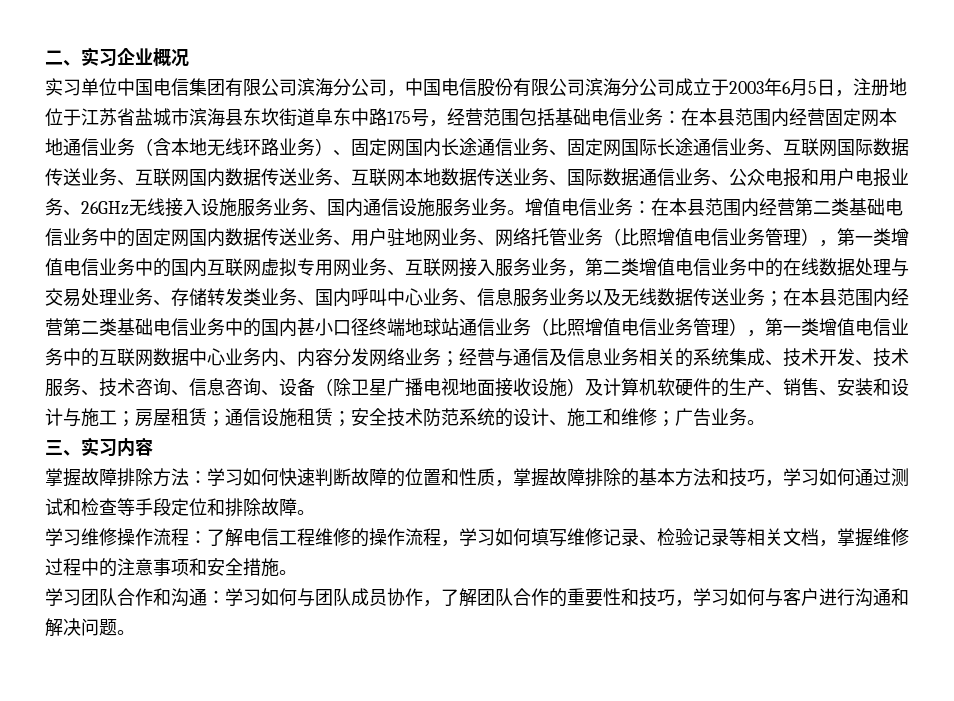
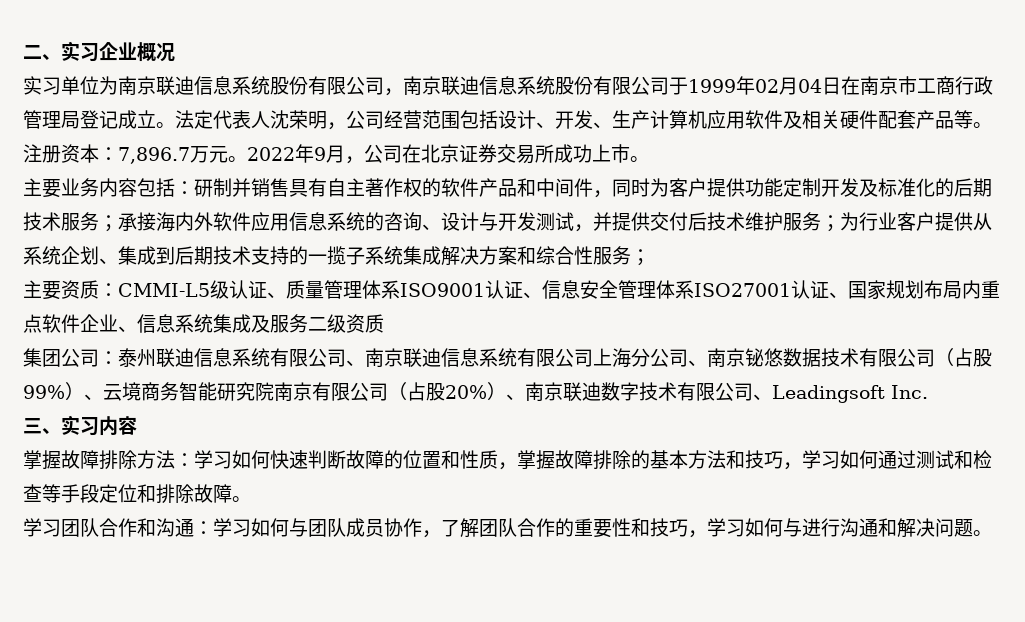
- 实习单位中国电信集团有限公司滨海分公司，中国电信股份有限公司滨海分公司成立于2003年6月5日，注册地位于江苏省盐城市滨海县东坎街道阜东中路175号，经营范围包括基础电信业务：在本县范围内经营固定网本地通信业务（含本地无线环路业务）、固定网国内长途通信业务、固定网国际长途通信业务、互联网国际数据传送业务、互联网国内数据传送业务、互联网本地数据传送业务、国际数据通信业务、公众电报和用户电报业务、26GHz无线接入设施服务业务、国内通信设施服务业务。增值电信业务：在本县范围内经营第二类基础电信业务中的固定网国内数据传送业务、用户驻地网业务、网络托管业务（比照增值电信业务管理），第一类增值电信业务中的国内互联网虚拟专用网业务、互联网接入服务业务，第二类增值电信业务中的在线数据处理与交易处理业务、存储转发类业务、国内呼叫中心业务、信息服务业务以及无线数据传送业务；在本县范围内经营第二类基础电信业务中的国内甚小口径终端地球站通信业务（比照增值电信业务管理），第一类增值电信业务中的互联网数据中心业务内、内容分发网络业务；经营与通信及信息业务相关的系统集成、技术开发、技术服务、技术咨询、信息咨询、设备（除卫星广播电视地面接收设施）及计算机软硬件的生产、销售、安装和设计与施工；房屋租赁；通信设施租赁；安全技术防范系统的设计、施工和维修；广告业务。
+ 实习单位为南京联迪信息系统股份有限公司，南京联迪信息系统股份有限公司于1999年02月04日在南京市工商行政管理局登记成立。法定代表人沈荣明，公司经营范围包括设计、开发、生产计算机应用软件及相关硬件配套产品等。注册资本：7,896.7万元。2022年9月，公司在北京证券交易所成功上市。
+ 主要业务内容包括：研制并销售具有自主著作权的软件产品和中间件，同时为客户提供功能定制开发及标准化的后期技术服务；承接海内外软件应用信息系统的咨询、设计与开发测试，并提供交付后技术维护服务；为行业客户提供从系统企划、集成到后期技术支持的一揽子系统集成解决方案和综合性服务；
+ 主要资质：CMMI-L5级认证、质量管理体系ISO9001认证、信息安全管理体系ISO27001认证、国家规划布局内重点软件企业、信息系统集成及服务二级资质
+ 集团公司：泰州联迪信息系统有限公司、南京联迪信息系统有限公司上海分公司、南京铋悠数据技术有限公司（占股99%）、云境商务智能研究院南京有限公司（占股20%）、南京联迪数字技术有限公司、Leadingsoft Inc.
- 学习维修操作流程：了解电信工程维修的操作流程，学习如何填写维修记录、检验记录等相关文档，掌握维修过程中的注意事项和安全措施。
- 学习团队合作和沟通：学习如何与团队成员协作，了解团队合作的重要性和技巧，学习如何与客户进行沟通和解决问题。
+ 学习团队合作和沟通：学习如何与团队成员协作，了解团队合作的重要性和技巧，学习如何与进行沟通和解决问题。

